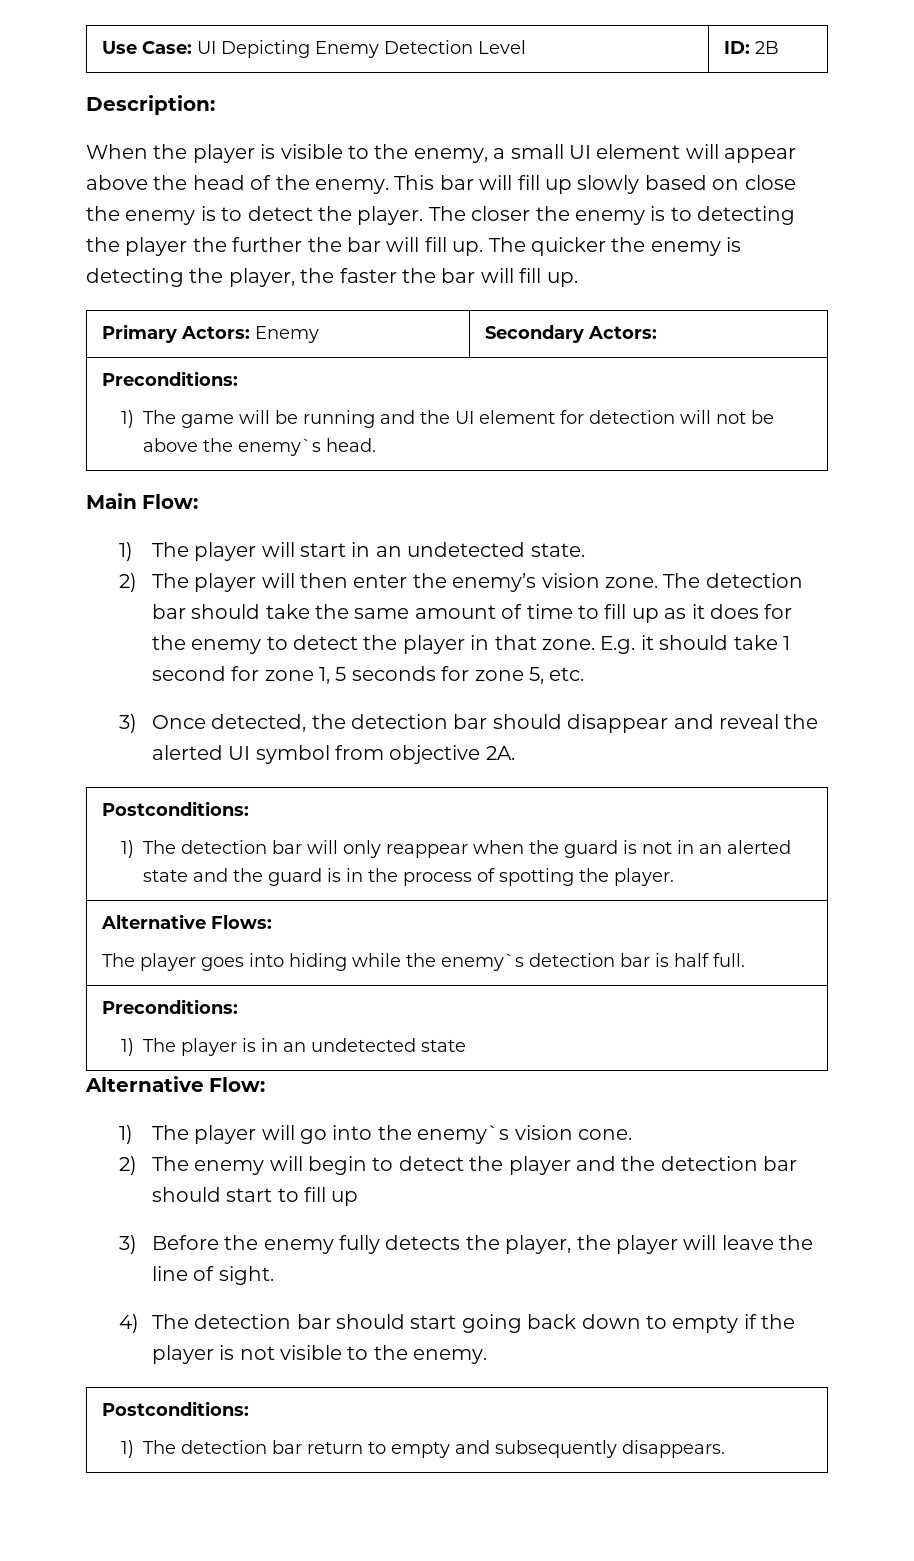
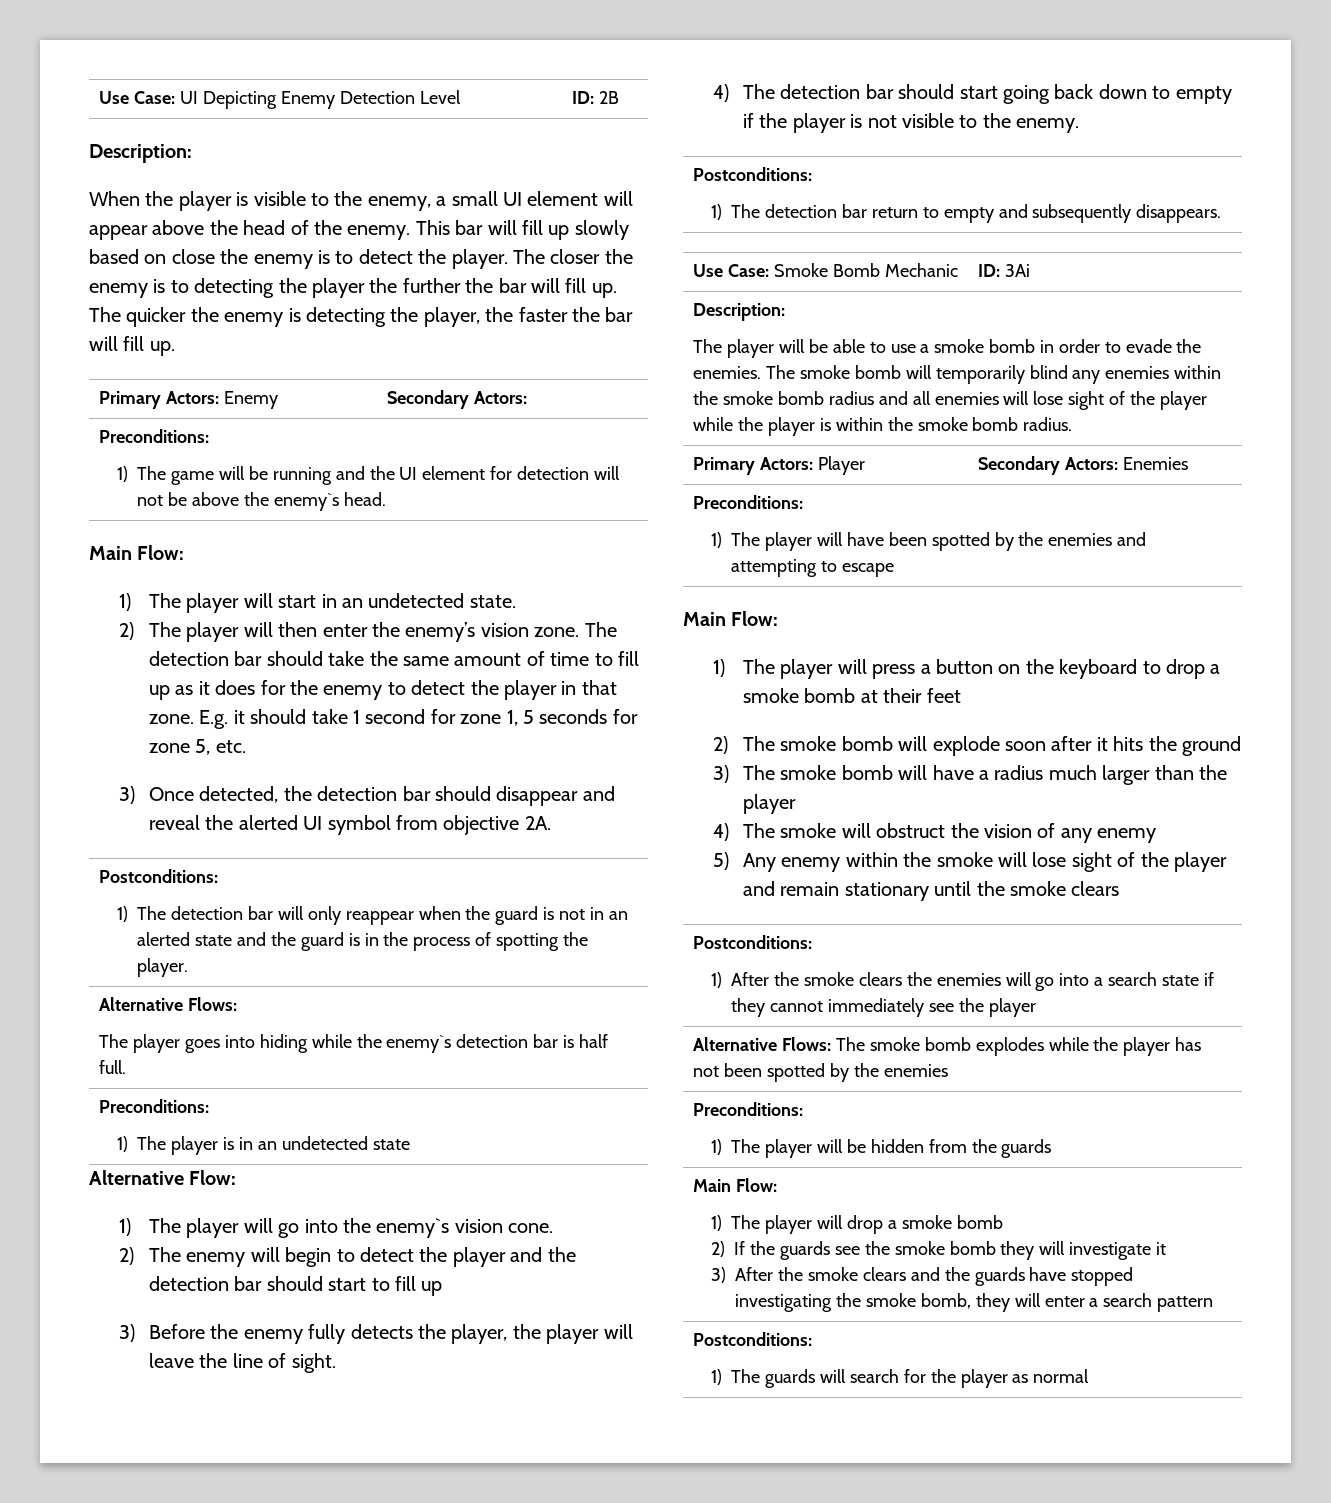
+ Use Case: Smoke Bomb Mechanic | ID: 3Ai
+ Description:
+ The player will be able to use a smoke bomb in order to evade the enemies. The smoke bomb will temporarily blind any enemies within the smoke bomb radius and all enemies will lose sight of the player while the player is within the smoke bomb radius.
+ Primary Actors: Player | Secondary Actors: Enemies
+ Preconditions:
+ 1) The player will have been spotted by the enemies and attempting to escape
+ Main Flow:
+ 1) The player will press a button on the keyboard to drop a smoke bomb at their feet
+ 2) The smoke bomb will explode soon after it hits the ground
+ 3) The smoke bomb will have a radius much larger than the player
+ 4) The smoke will obstruct the vision of any enemy
+ 5) Any enemy within the smoke will lose sight of the player and remain stationary until the smoke clears
+ Postconditions:
+ 1) After the smoke clears the enemies will go into a search state if they cannot immediately see the player
+ Alternative Flows: The smoke bomb explodes while the player has not been spotted by the enemies
+ Preconditions:
+ 1) The player will be hidden from the guards
+ Main Flow:
+ 1) The player will drop a smoke bomb
+ 2) If the guards see the smoke bomb they will investigate it
+ 3) After the smoke clears and the guards have stopped investigating the smoke bomb, they will enter a search pattern
+ Postconditions:
+ 1) The guards will search for the player as normal

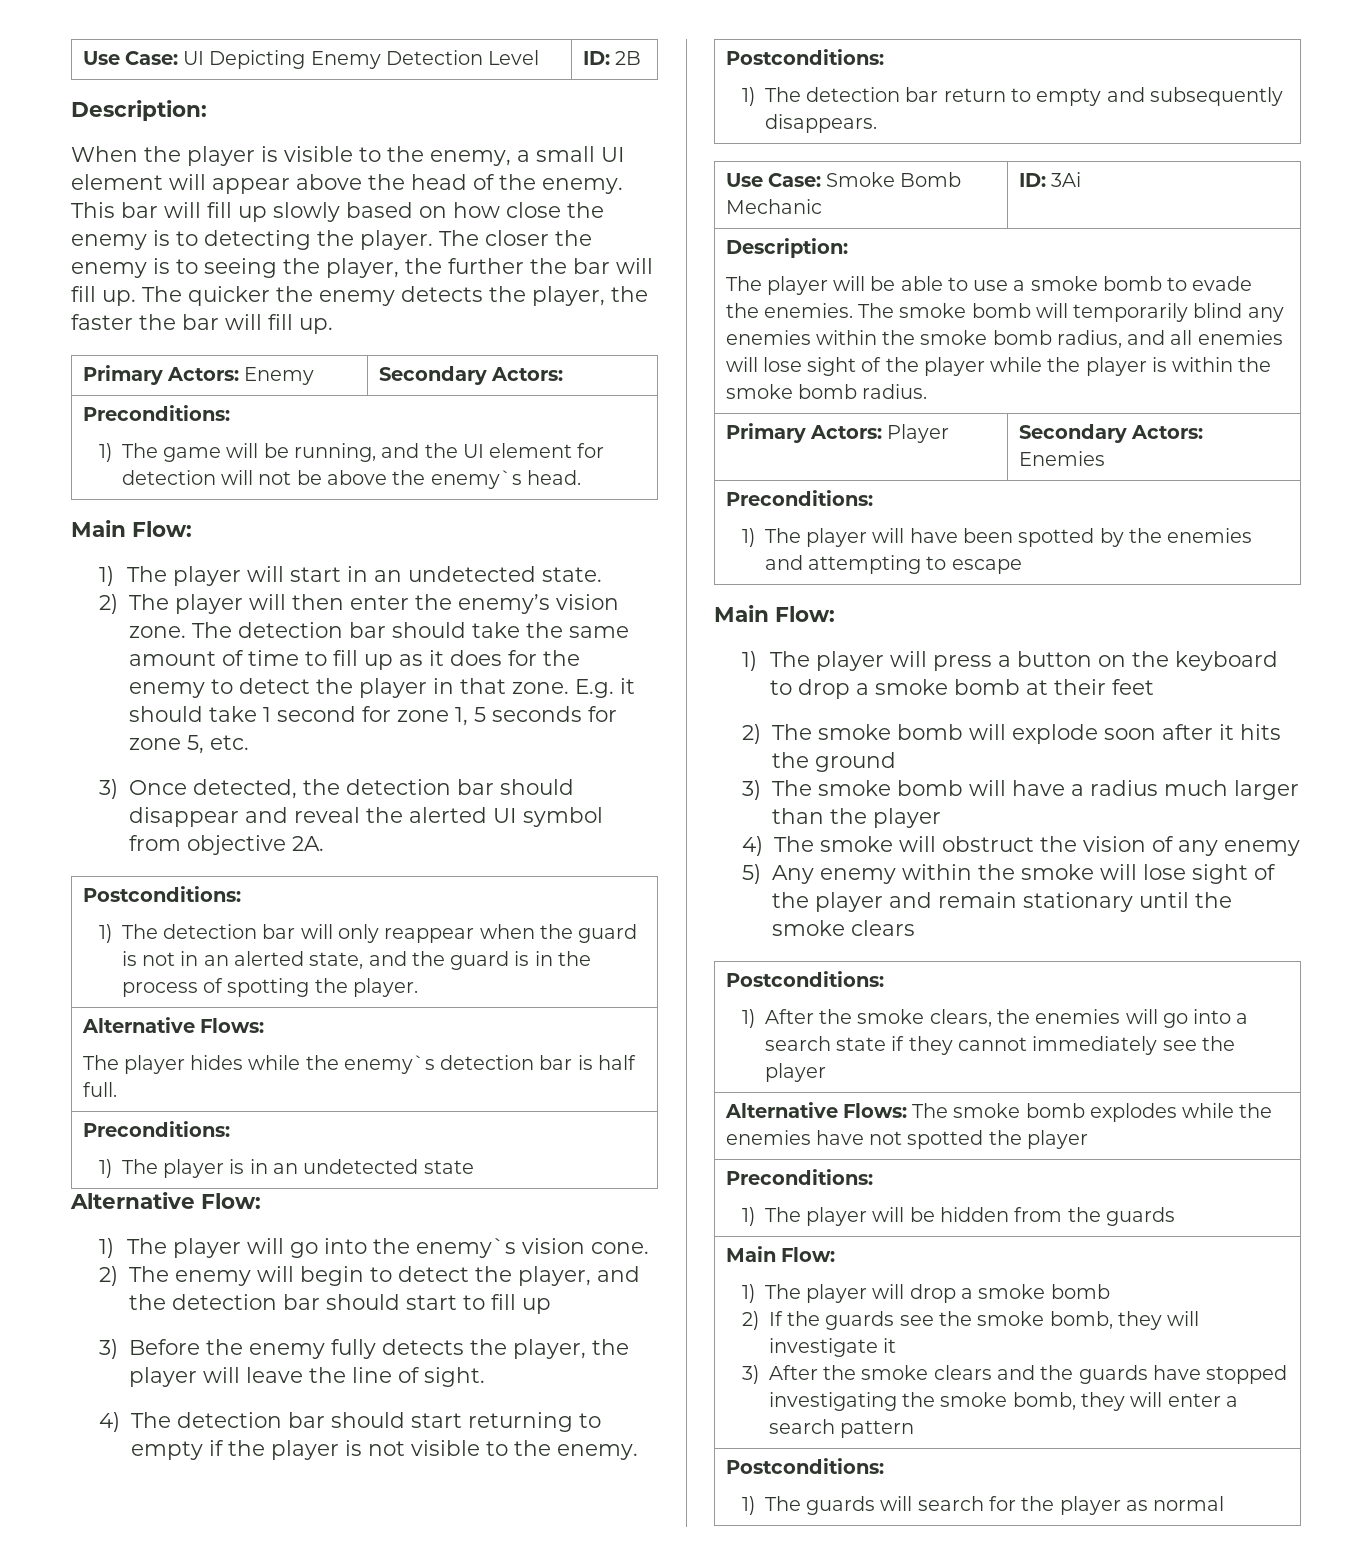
- This bar will fill up slowly based on close the enemy is to detect the player.
+ This bar will fill up slowly based on how close the enemy is to detecting the player.
- The closer the enemy is to detecting the player the further the bar will fill up.
+ The closer the enemy is to seeing the player, the further the bar will fill up.
- The quicker the enemy is detecting the player, the faster the bar will fill up.
+ The quicker the enemy detects the player, the faster the bar will fill up.
  Primary Actors: Enemy | Secondary Actors:
  Preconditions:
- 1) The game will be running and the UI element for detection will not be above the enemy`s head.
+ 1) The game will be running, and the UI element for detection will not be above the enemy`s head.
  3) Once detected, the detection bar should disappear and reveal the alerted UI symbol from objective 2A.
  Postconditions:
- 1) The detection bar will only reappear when the guard is not in an alerted state and the guard is in the process of spotting the player.
+ 1) The detection bar will only reappear when the guard is not in an alerted state, and the guard is in the process of spotting the player.
  Alternative Flows:
- The player goes into hiding while the enemy`s detection bar is half full.
+ The player hides while the enemy`s detection bar is half full.
- 2) The enemy will begin to detect the player and the detection bar should start to fill up
+ 2) The enemy will begin to detect the player, and the detection bar should start to fill up
- 4) The detection bar should start going back down to empty if the player is not visible to the enemy.
+ 4) The detection bar should start returning to empty if the player is not visible to the enemy.
- The player will be able to use a smoke bomb in order to evade the enemies.
+ The player will be able to use a smoke bomb to evade the enemies.
- The smoke bomb will temporarily blind any enemies within the smoke bomb radius and all enemies will lose sight of the player while the player is within the smoke bomb radius.
+ The smoke bomb will temporarily blind any enemies within the smoke bomb radius, and all enemies will lose sight of the player while the player is within the smoke bomb radius.
  5) Any enemy within the smoke will lose sight of the player and remain stationary until the smoke clears
  Postconditions:
- 1) After the smoke clears the enemies will go into a search state if they cannot immediately see the player
+ 1) After the smoke clears, the enemies will go into a search state if they cannot immediately see the player
- Alternative Flows: The smoke bomb explodes while the player has not been spotted by the enemies
+ Alternative Flows: The smoke bomb explodes while the enemies have not spotted the player
- 2) If the guards see the smoke bomb they will investigate it
+ 2) If the guards see the smoke bomb, they will investigate it

